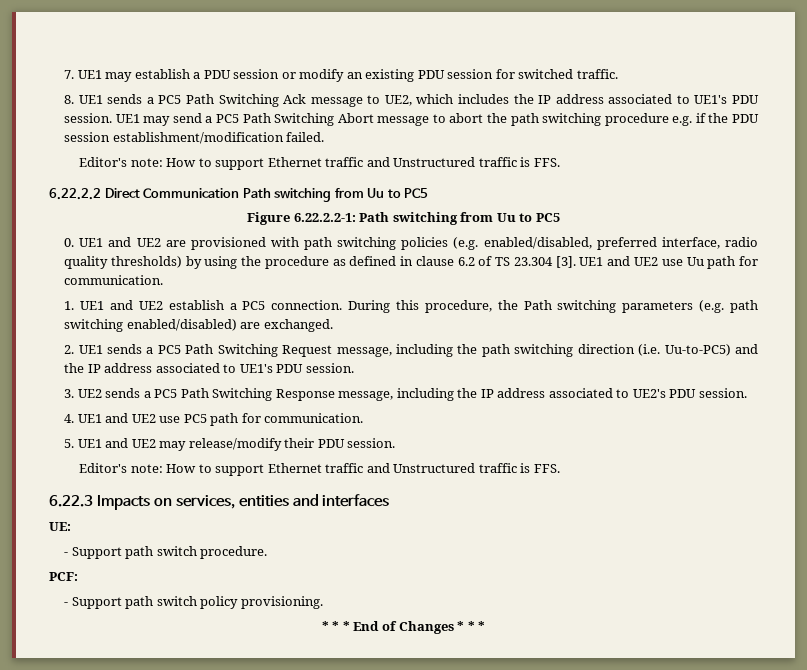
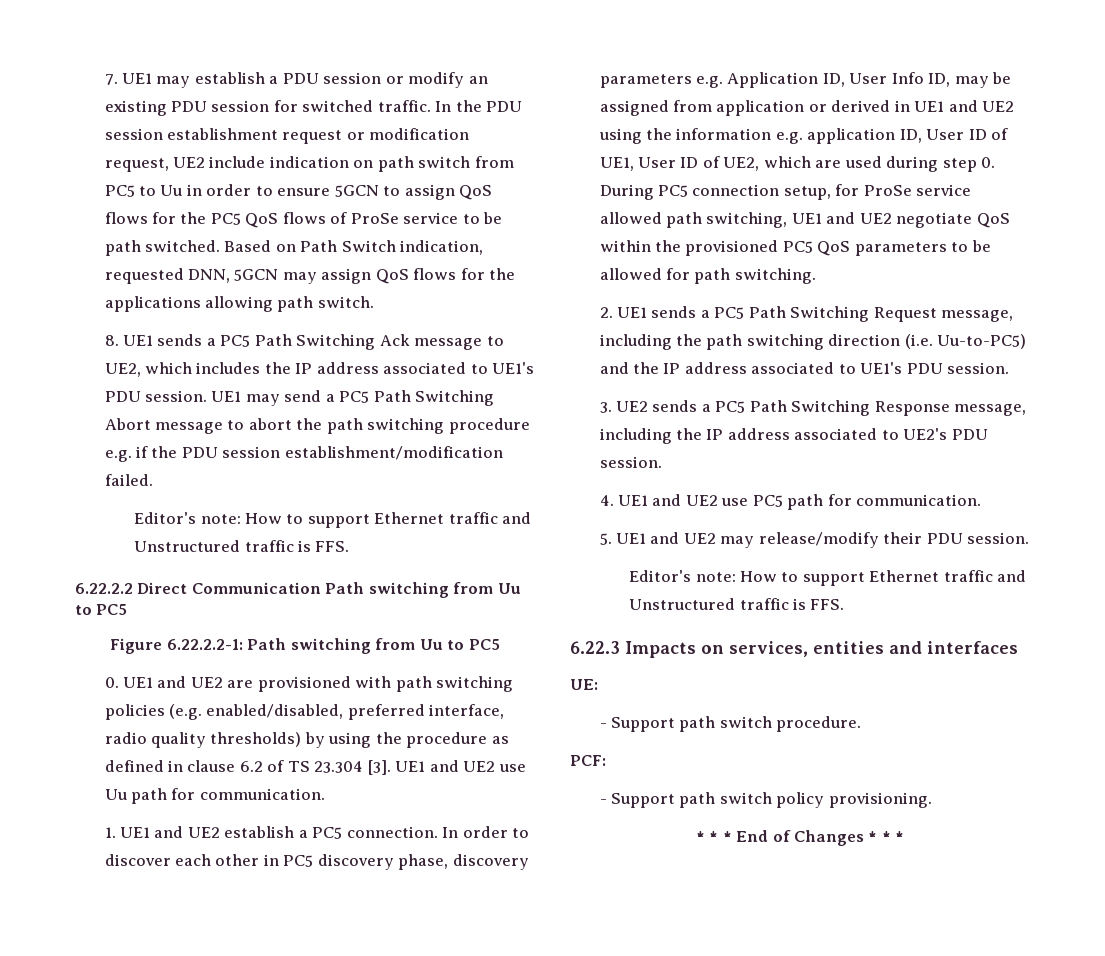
+ In the PDU session establishment request or modification request, UE2 include indication on path switch from PC5 to Uu in order to ensure 5GCN to assign QoS flows for the PC5 QoS flows of ProSe service to be path switched. Based on Path Switch indication, requested DNN, 5GCN may assign QoS flows for the applications allowing path switch.
- During this procedure, the Path switching parameters (e.g. path switching enabled/disabled) are exchanged.
+ In order to discover each other in PC5 discovery phase, discovery parameters e.g. Application ID, User Info ID, may be assigned from application or derived in UE1 and UE2 using the information e.g. application ID, User ID of UE1, User ID of UE2, which are used during step 0. During PC5 connection setup, for ProSe service allowed path switching, UE1 and UE2 negotiate QoS within the provisioned PC5 QoS parameters to be allowed for path switching.

